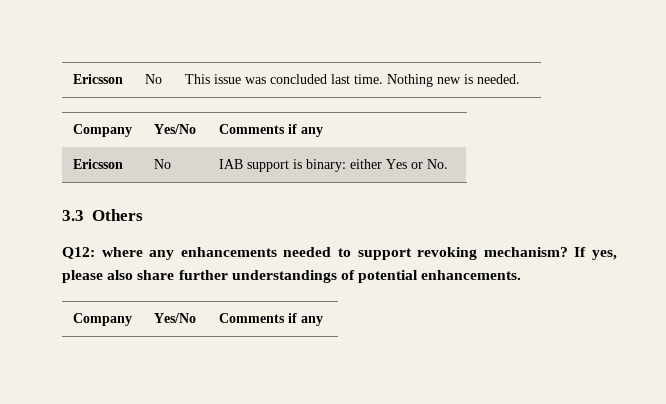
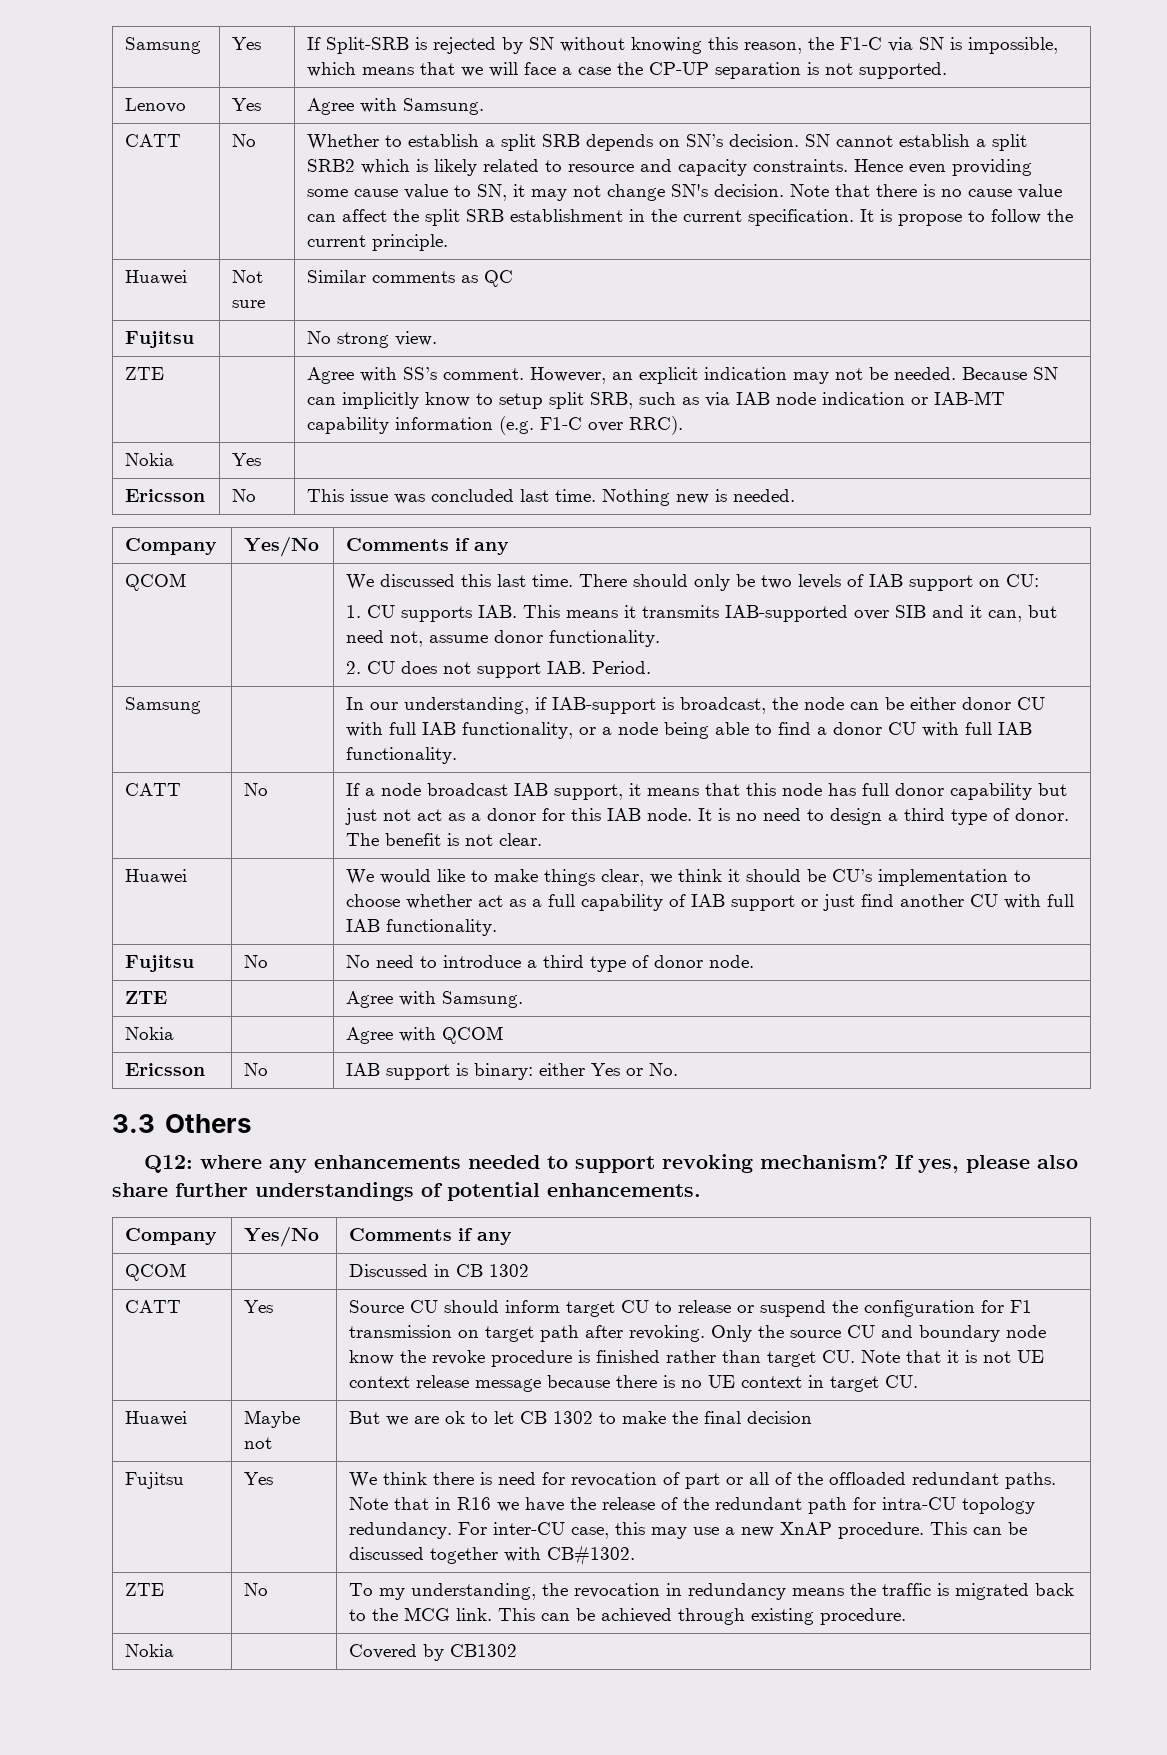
+ Samsung | Yes | If Split-SRB is rejected by SN without knowing this reason, the F1-C via SN is impossible, which means that we will face a case the CP-UP separation is not supported.
+ Lenovo | Yes | Agree with Samsung.
+ CATT | No | Whether to establish a split SRB depends on SN’s decision. SN cannot establish a split SRB2 which is likely related to resource and capacity constraints. Hence even providing some cause value to SN, it may not change SN's decision. Note that there is no cause value can affect the split SRB establishment in the current specification. It is propose to follow the current principle.
+ Huawei | Not sure | Similar comments as QC
+ Fujitsu | | No strong view.
+ ZTE | | Agree with SS’s comment. However, an explicit indication may not be needed. Because SN can implicitly know to setup split SRB, such as via IAB node indication or IAB-MT capability information (e.g. F1-C over RRC).
+ Nokia | Yes |
+ QCOM | | We discussed this last time. There should only be two levels of IAB support on CU:
+ 1. CU supports IAB. This means it transmits IAB-supported over SIB and it can, but need not, assume donor functionality.
+ 2. CU does not support IAB. Period.
+ Samsung | | In our understanding, if IAB-support is broadcast, the node can be either donor CU with full IAB functionality, or a node being able to find a donor CU with full IAB functionality.
+ CATT | No | If a node broadcast IAB support, it means that this node has full donor capability but just not act as a donor for this IAB node. It is no need to design a third type of donor. The benefit is not clear.
+ Huawei | | We would like to make things clear, we think it should be CU’s implementation to choose whether act as a full capability of IAB support or just find another CU with full IAB functionality.
+ Fujitsu | No | No need to introduce a third type of donor node.
+ ZTE | | Agree with Samsung.
+ Nokia | | Agree with QCOM
+ QCOM | | Discussed in CB 1302
+ CATT | Yes | Source CU should inform target CU to release or suspend the configuration for F1 transmission on target path after revoking. Only the source CU and boundary node know the revoke procedure is finished rather than target CU. Note that it is not UE context release message because there is no UE context in target CU.
+ Huawei | Maybe not | But we are ok to let CB 1302 to make the final decision
+ Fujitsu | Yes | We think there is need for revocation of part or all of the offloaded redundant paths. Note that in R16 we have the release of the redundant path for intra-CU topology redundancy. For inter-CU case, this may use a new XnAP procedure. This can be discussed together with CB#1302.
+ ZTE | No | To my understanding, the revocation in redundancy means the traffic is migrated back to the MCG link. This can be achieved through existing procedure.
+ Nokia | | Covered by CB1302

